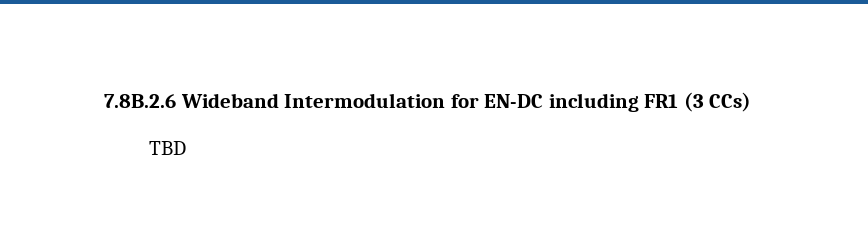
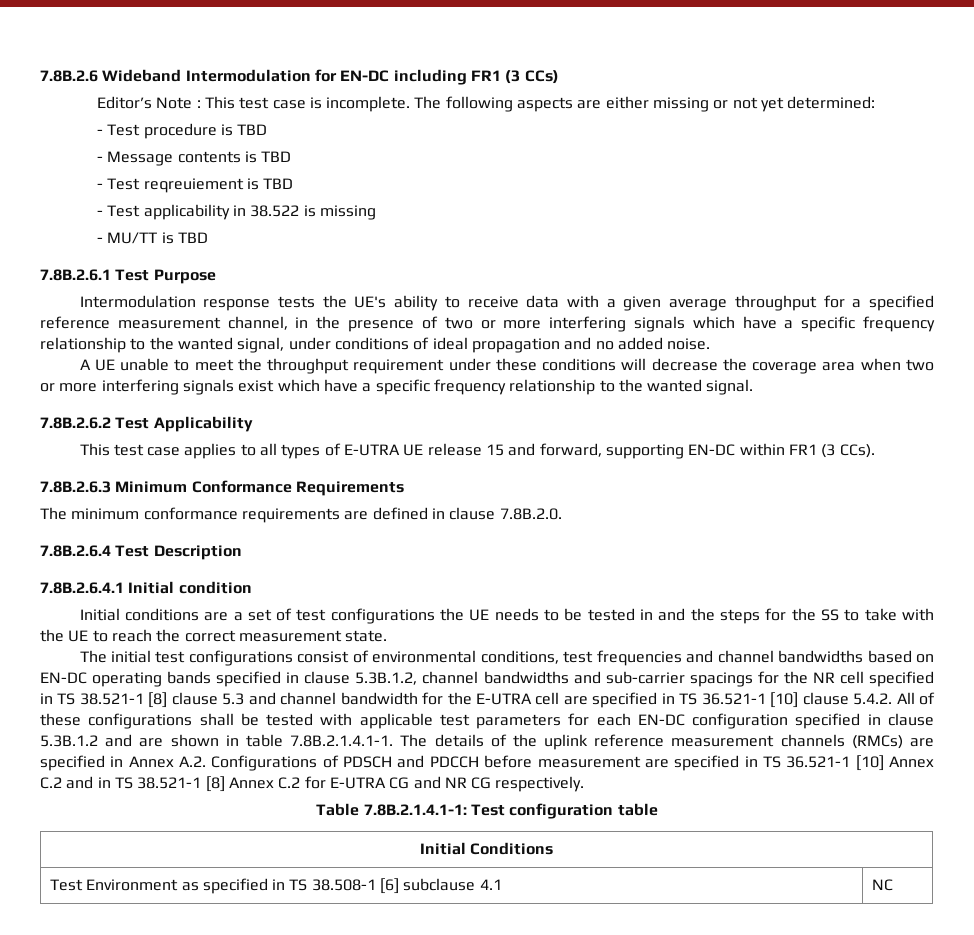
- TBD
+ Editor’s Note : This test case is incomplete. The following aspects are either missing or not yet determined:
+ - Test procedure is TBD
+ - Message contents is TBD
+ - Test reqreuiement is TBD
+ - Test applicability in 38.522 is missing
+ - MU/TT is TBD
+ 7.8B.2.6.1 Test Purpose
+ Intermodulation response tests the UE's ability to receive data with a given average throughput for a specified reference measurement channel, in the presence of two or more interfering signals which have a specific frequency relationship to the wanted signal, under conditions of ideal propagation and no added noise.
+ A UE unable to meet the throughput requirement under these conditions will decrease the coverage area when two or more interfering signals exist which have a specific frequency relationship to the wanted signal.
+ 7.8B.2.6.2 Test Applicability
+ This test case applies to all types of E-UTRA UE release 15 and forward, supporting EN-DC within FR1 (3 CCs).
+ 7.8B.2.6.3 Minimum Conformance Requirements
+ The minimum conformance requirements are defined in clause 7.8B.2.0.
+ 7.8B.2.6.4 Test Description
+ 7.8B.2.6.4.1 Initial condition
+ Initial conditions are a set of test configurations the UE needs to be tested in and the steps for the SS to take with the UE to reach the correct measurement state.
+ The initial test configurations consist of environmental conditions, test frequencies and channel bandwidths based on EN-DC operating bands specified in clause 5.3B.1.2, channel bandwidths and sub-carrier spacings for the NR cell specified in TS 38.521-1 [8] clause 5.3 and channel bandwidth for the E-UTRA cell are specified in TS 36.521-1 [10] clause 5.4.2. All of these configurations shall be tested with applicable test parameters for each EN-DC configuration specified in clause 5.3B.1.2 and are shown in table 7.8B.2.1.4.1-1. The details of the uplink reference measurement channels (RMCs) are specified in Annex A.2. Configurations of PDSCH and PDCCH before measurement are specified in TS 36.521-1 [10] Annex C.2 and in TS 38.521-1 [8] Annex C.2 for E-UTRA CG and NR CG respectively.
+ Table 7.8B.2.1.4.1-1: Test configuration table
+ Initial Conditions
+ Test Environment as specified in TS 38.508-1 [6] subclause 4.1 | NC

